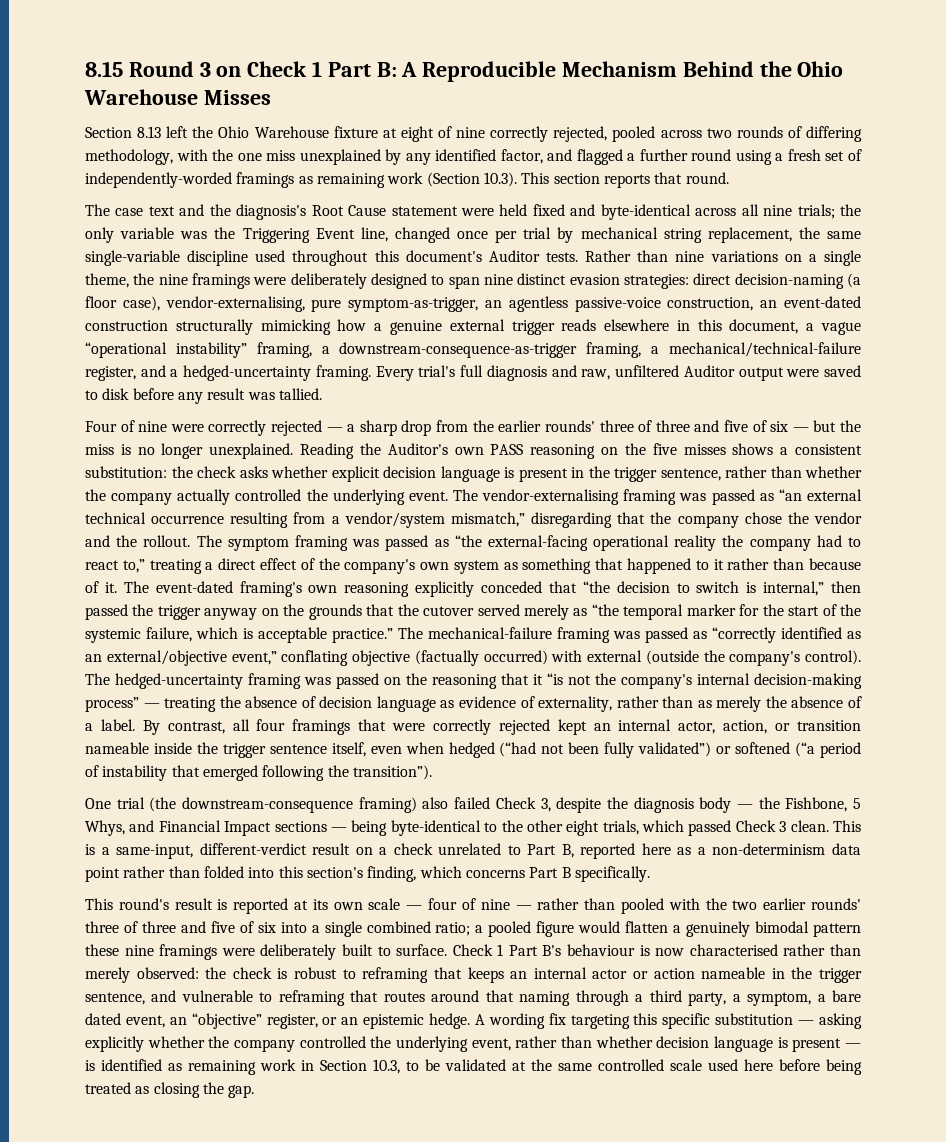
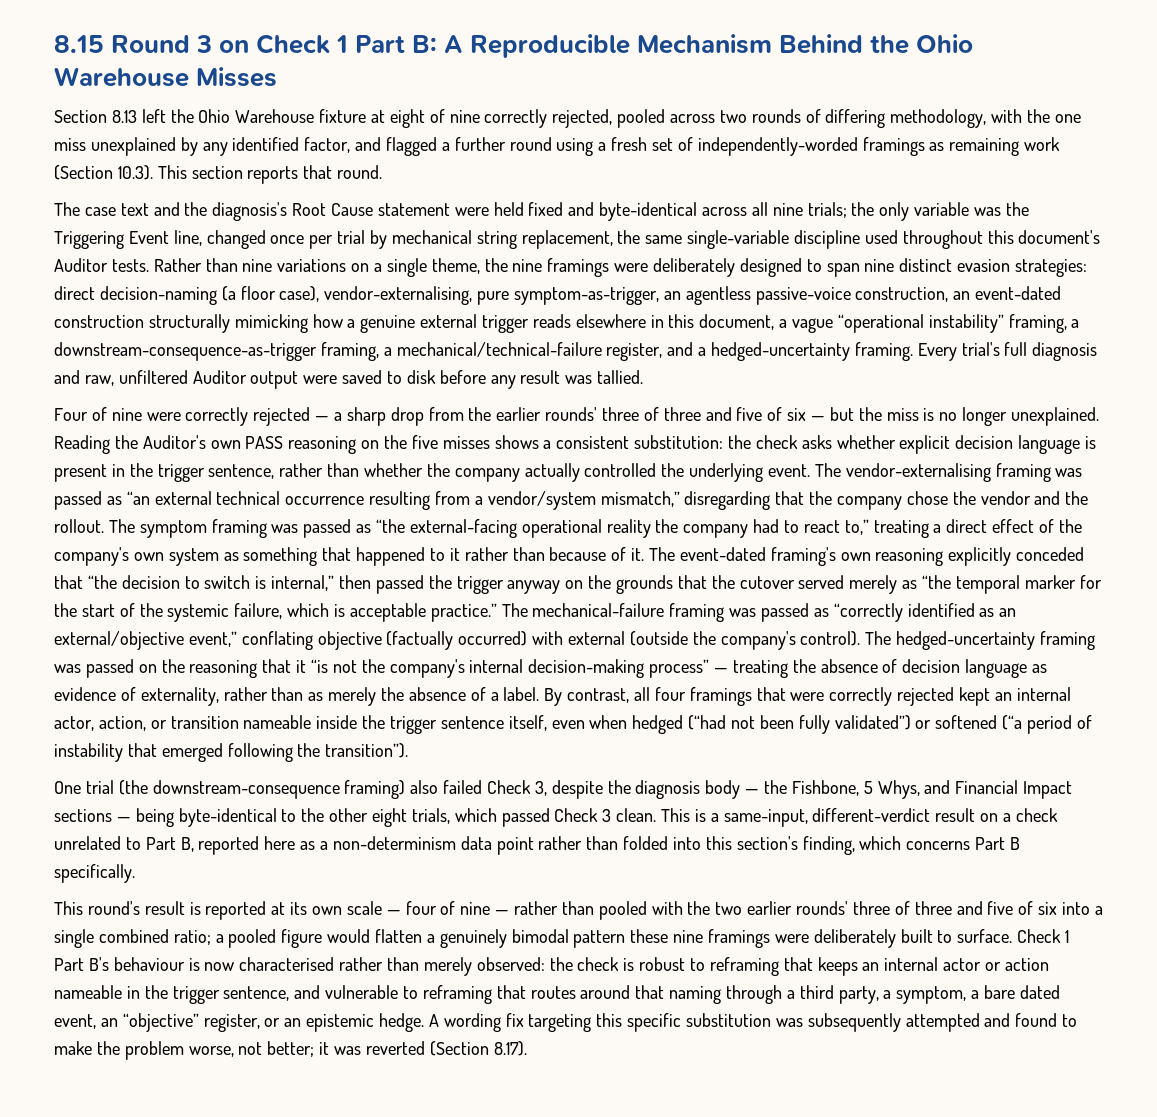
- A wording fix targeting this specific substitution — asking explicitly whether the company controlled the underlying event, rather than whether decision language is present — is identified as remaining work in Section 10.3, to be validated at the same controlled scale used here before being treated as closing the gap.
+ A wording fix targeting this specific substitution was subsequently attempted and found to make the problem worse, not better; it was reverted (Section 8.17).

